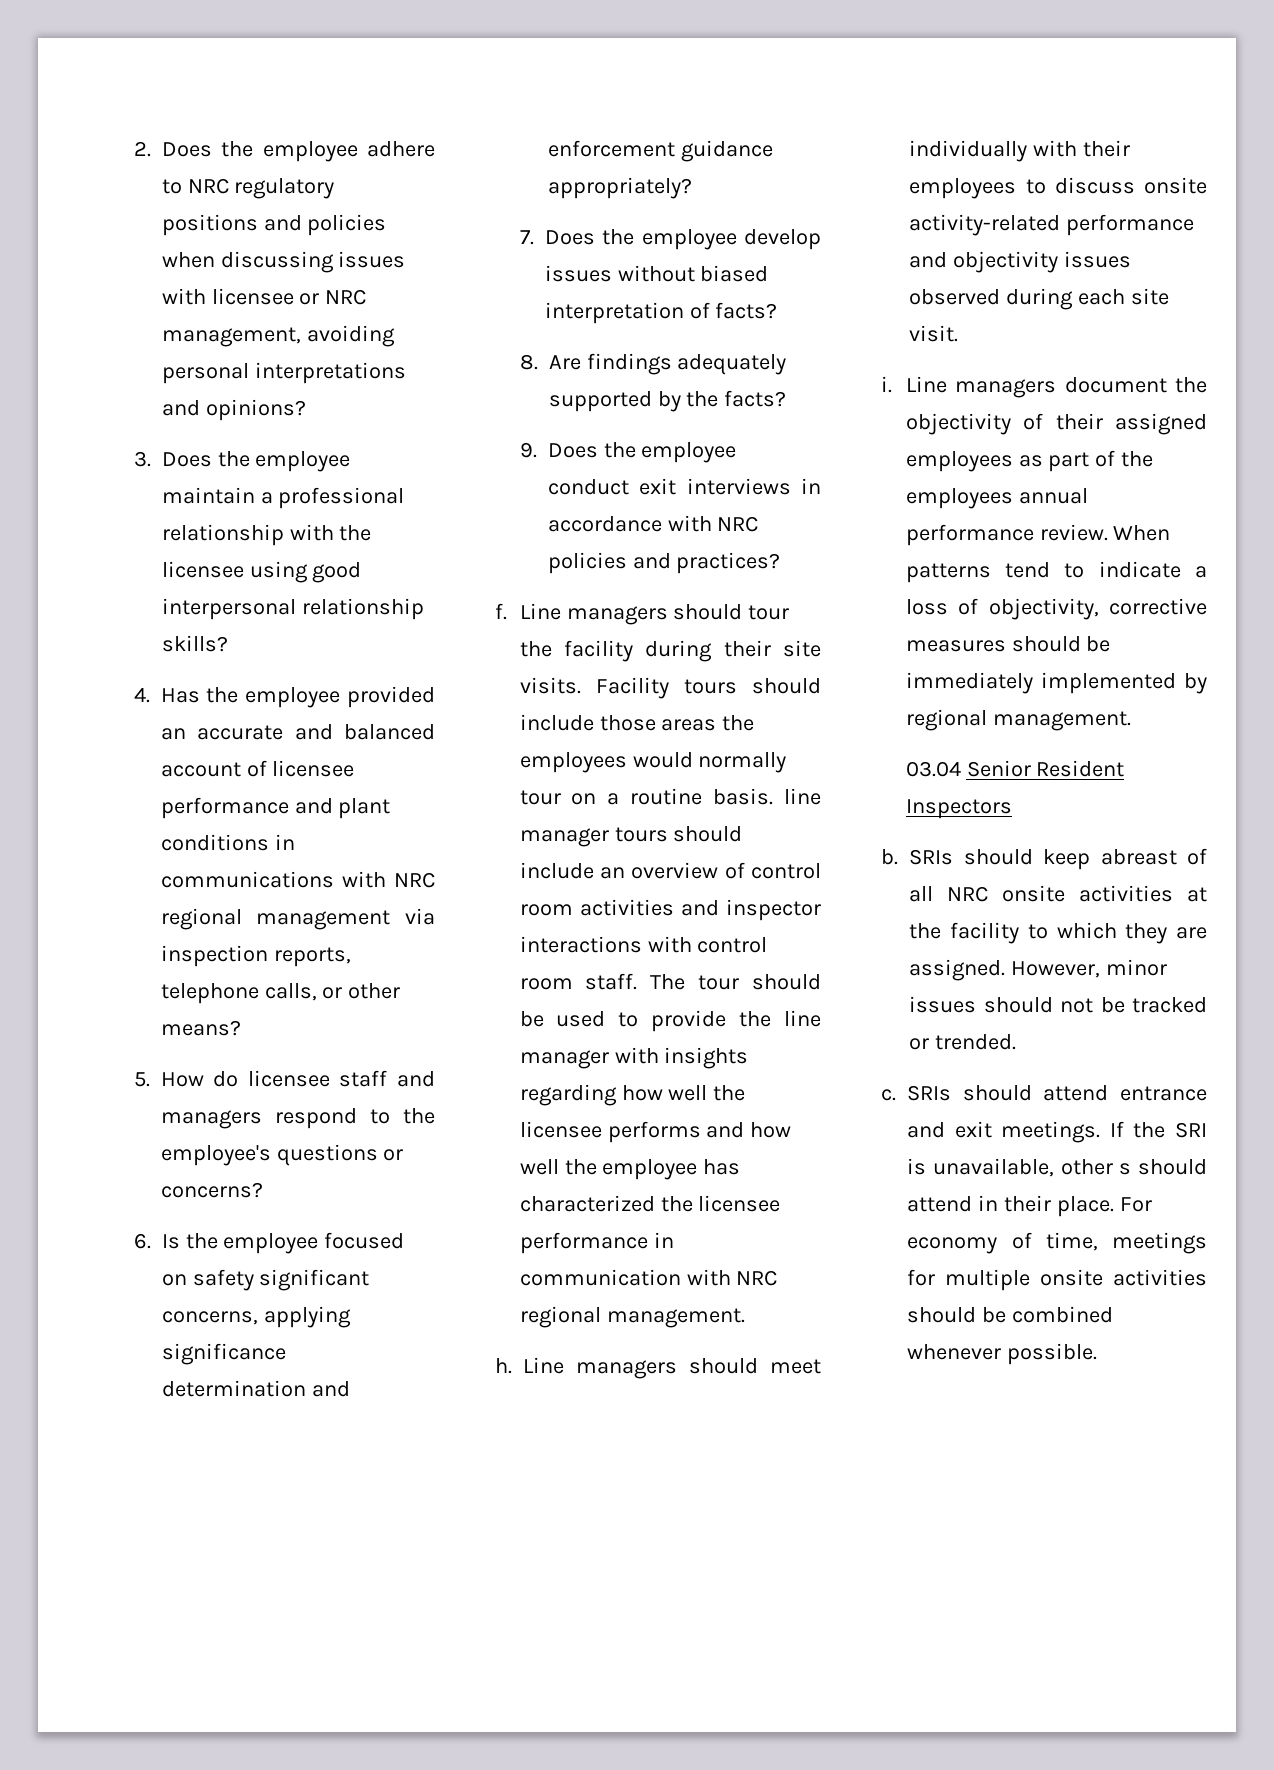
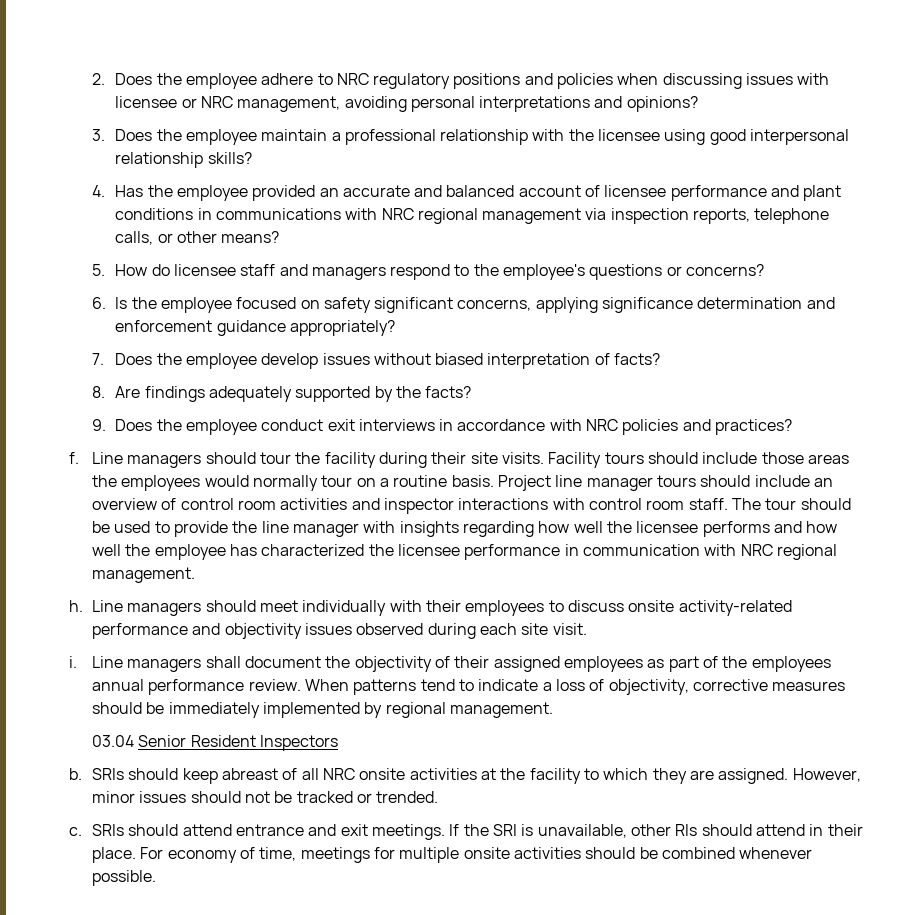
- Facility tours should include those areas the employees would normally tour on a routine basis. line manager tours should include an overview of control room activities and inspector interactions with control room staff.
+ Facility tours should include those areas the employees would normally tour on a routine basis. Project line manager tours should include an overview of control room activities and inspector interactions with control room staff.
- Line managers document the objectivity of their assigned employees as part of the employees annual performance review.
+ Line managers shall document the objectivity of their assigned employees as part of the employees annual performance review.
- If the SRI is unavailable, other s should attend in their place.
+ If the SRI is unavailable, other RIs should attend in their place.

